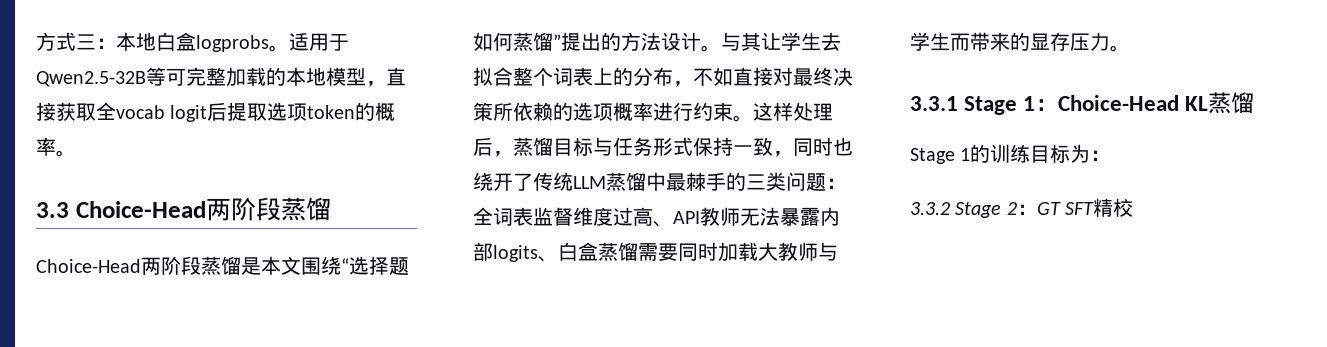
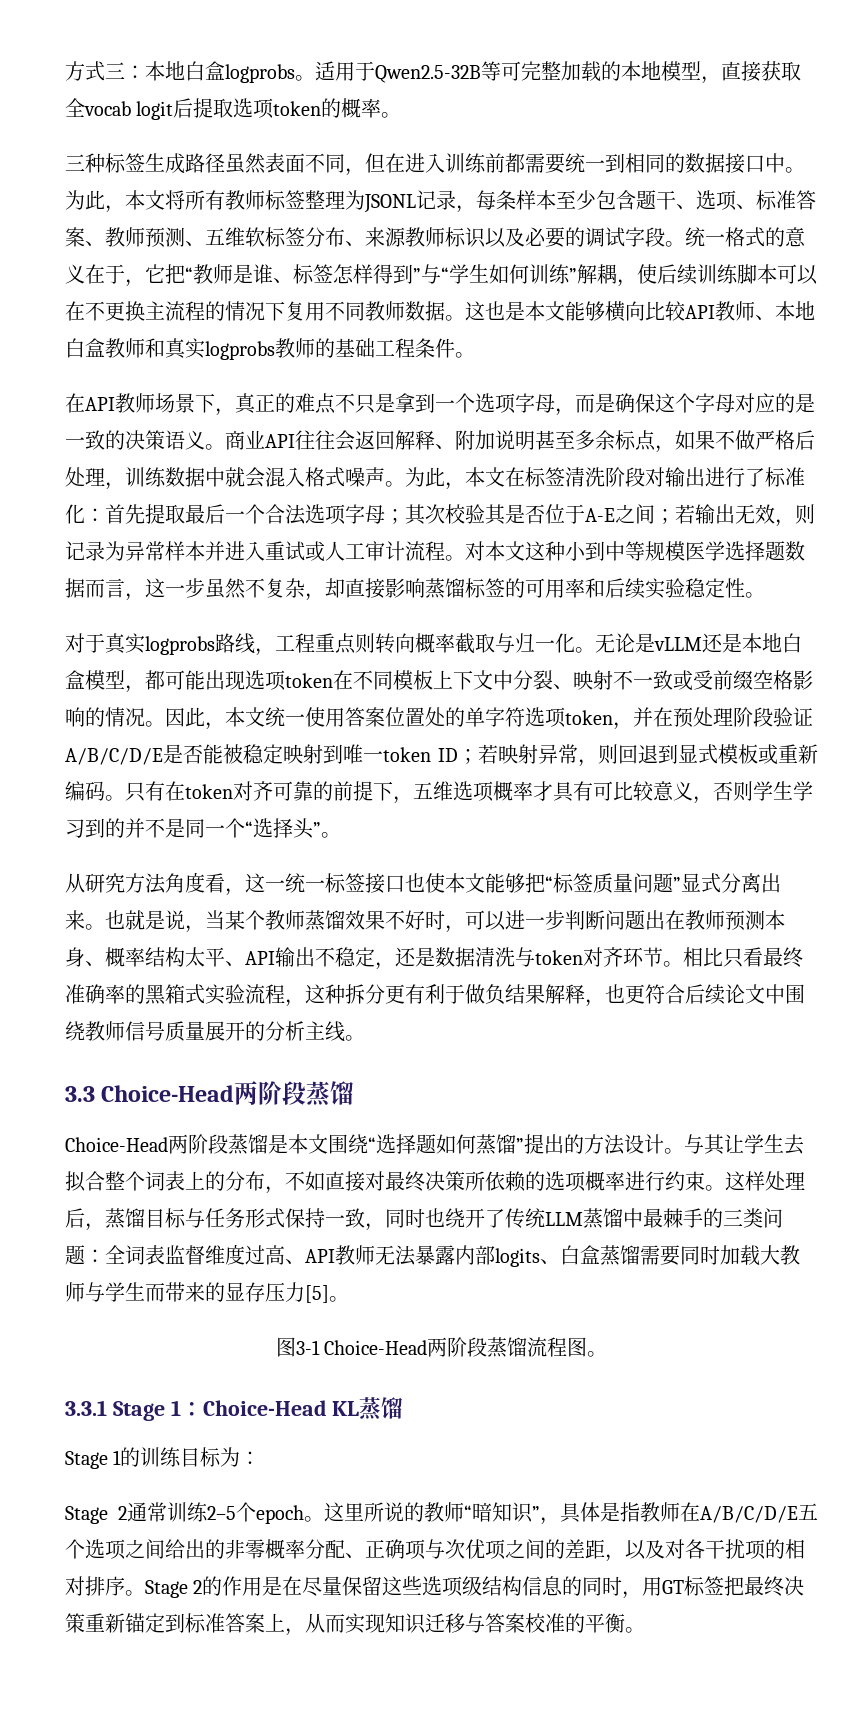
+ 三种标签生成路径虽然表面不同，但在进入训练前都需要统一到相同的数据接口中。为此，本文将所有教师标签整理为JSONL记录，每条样本至少包含题干、选项、标准答案、教师预测、五维软标签分布、来源教师标识以及必要的调试字段。统一格式的意义在于，它把“教师是谁、标签怎样得到”与“学生如何训练”解耦，使后续训练脚本可以在不更换主流程的情况下复用不同教师数据。这也是本文能够横向比较API教师、本地白盒教师和真实logprobs教师的基础工程条件。
+ 在API教师场景下，真正的难点不只是拿到一个选项字母，而是确保这个字母对应的是一致的决策语义。商业API往往会返回解释、附加说明甚至多余标点，如果不做严格后处理，训练数据中就会混入格式噪声。为此，本文在标签清洗阶段对输出进行了标准化：首先提取最后一个合法选项字母；其次校验其是否位于A-E之间；若输出无效，则记录为异常样本并进入重试或人工审计流程。对本文这种小到中等规模医学选择题数据而言，这一步虽然不复杂，却直接影响蒸馏标签的可用率和后续实验稳定性。
+ 对于真实logprobs路线，工程重点则转向概率截取与归一化。无论是vLLM还是本地白盒模型，都可能出现选项token在不同模板上下文中分裂、映射不一致或受前缀空格影响的情况。因此，本文统一使用答案位置处的单字符选项token，并在预处理阶段验证A/B/C/D/E是否能被稳定映射到唯一token ID；若映射异常，则回退到显式模板或重新编码。只有在token对齐可靠的前提下，五维选项概率才具有可比较意义，否则学生学习到的并不是同一个“选择头”。
+ 从研究方法角度看，这一统一标签接口也使本文能够把“标签质量问题”显式分离出来。也就是说，当某个教师蒸馏效果不好时，可以进一步判断问题出在教师预测本身、概率结构太平、API输出不稳定，还是数据清洗与token对齐环节。相比只看最终准确率的黑箱式实验流程，这种拆分更有利于做负结果解释，也更符合后续论文中围绕教师信号质量展开的分析主线。
- 这样处理后，蒸馏目标与任务形式保持一致，同时也绕开了传统LLM蒸馏中最棘手的三类问题：全词表监督维度过高、API教师无法暴露内部logits、白盒蒸馏需要同时加载大教师与学生而带来的显存压力。
+ 这样处理后，蒸馏目标与任务形式保持一致，同时也绕开了传统LLM蒸馏中最棘手的三类问题：全词表监督维度过高、API教师无法暴露内部logits、白盒蒸馏需要同时加载大教师与学生而带来的显存压力[5]。
+ 图3-1 Choice-Head两阶段蒸馏流程图。
- 3.3.2 Stage 2：GT SFT精校
+ Stage 2通常训练2–5个epoch。这里所说的教师“暗知识”，具体是指教师在A/B/C/D/E五个选项之间给出的非零概率分配、正确项与次优项之间的差距，以及对各干扰项的相对排序。Stage 2的作用是在尽量保留这些选项级结构信息的同时，用GT标签把最终决策重新锚定到标准答案上，从而实现知识迁移与答案校准的平衡。

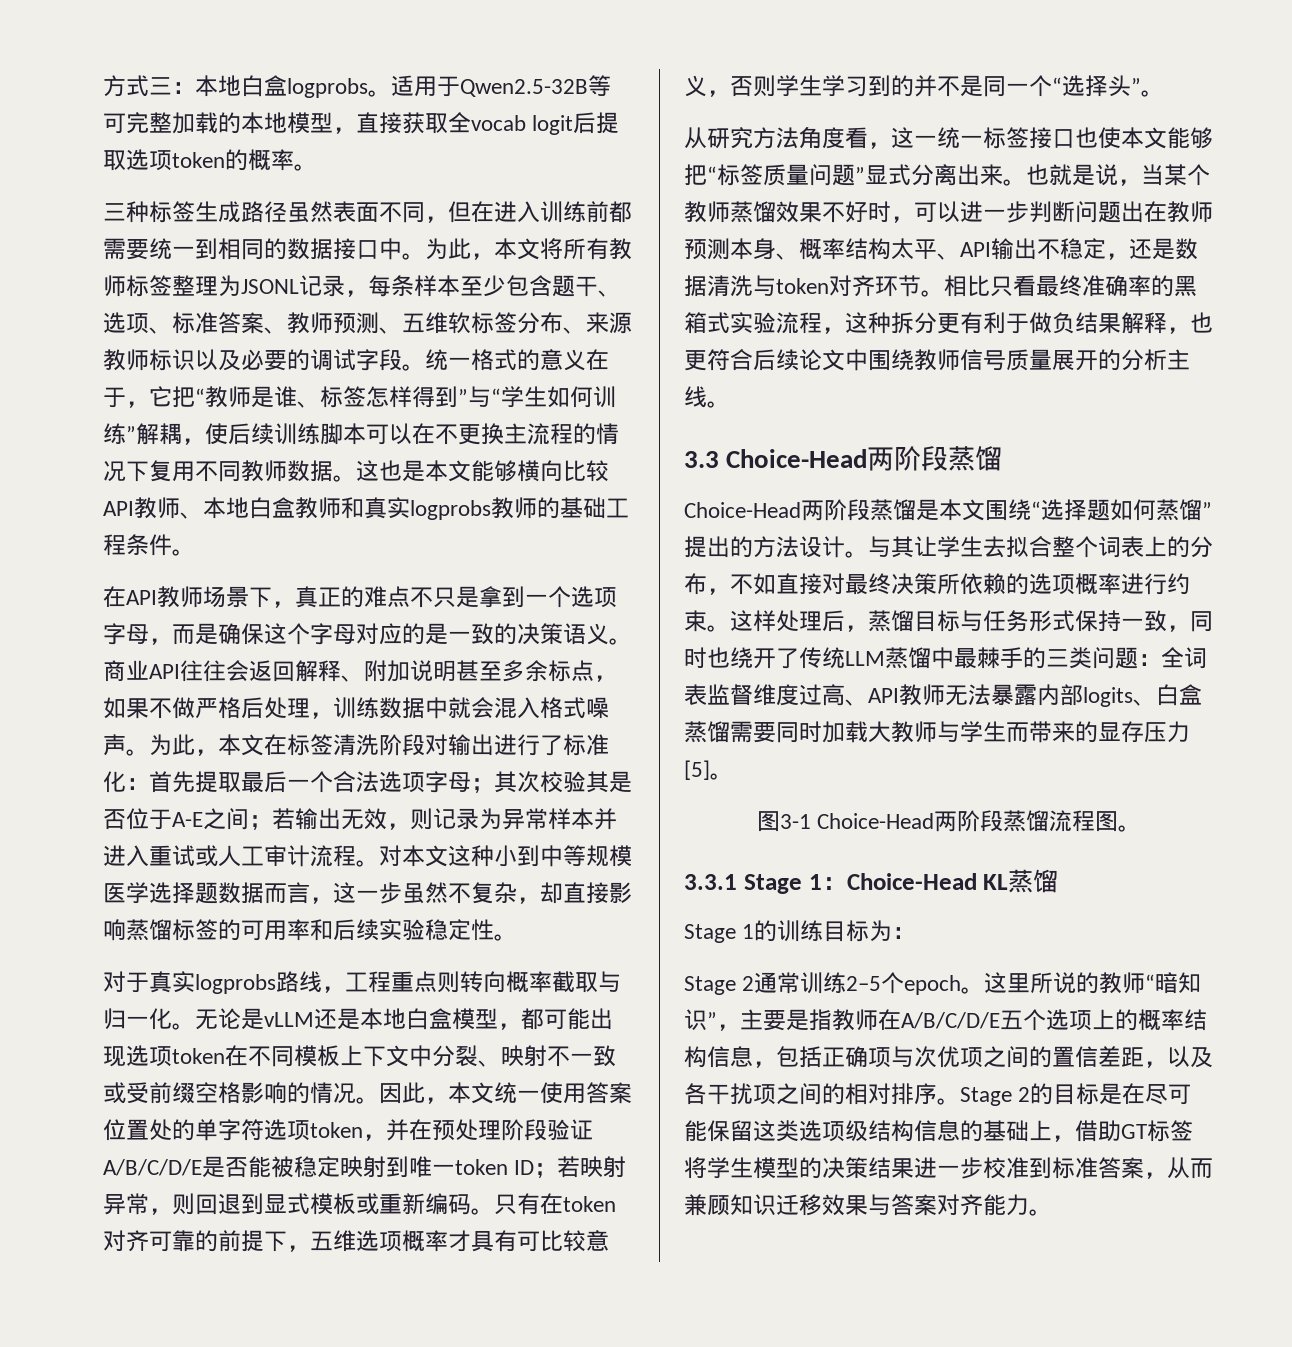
- 这里所说的教师“暗知识”，具体是指教师在A/B/C/D/E五个选项之间给出的非零概率分配、正确项与次优项之间的差距，以及对各干扰项的相对排序。
+ 这里所说的教师“暗知识”，主要是指教师在A/B/C/D/E五个选项上的概率结构信息，包括正确项与次优项之间的置信差距，以及各干扰项之间的相对排序。
- Stage 2的作用是在尽量保留这些选项级结构信息的同时，用GT标签把最终决策重新锚定到标准答案上，从而实现知识迁移与答案校准的平衡。
+ Stage 2的目标是在尽可能保留这类选项级结构信息的基础上，借助GT标签将学生模型的决策结果进一步校准到标准答案，从而兼顾知识迁移效果与答案对齐能力。

